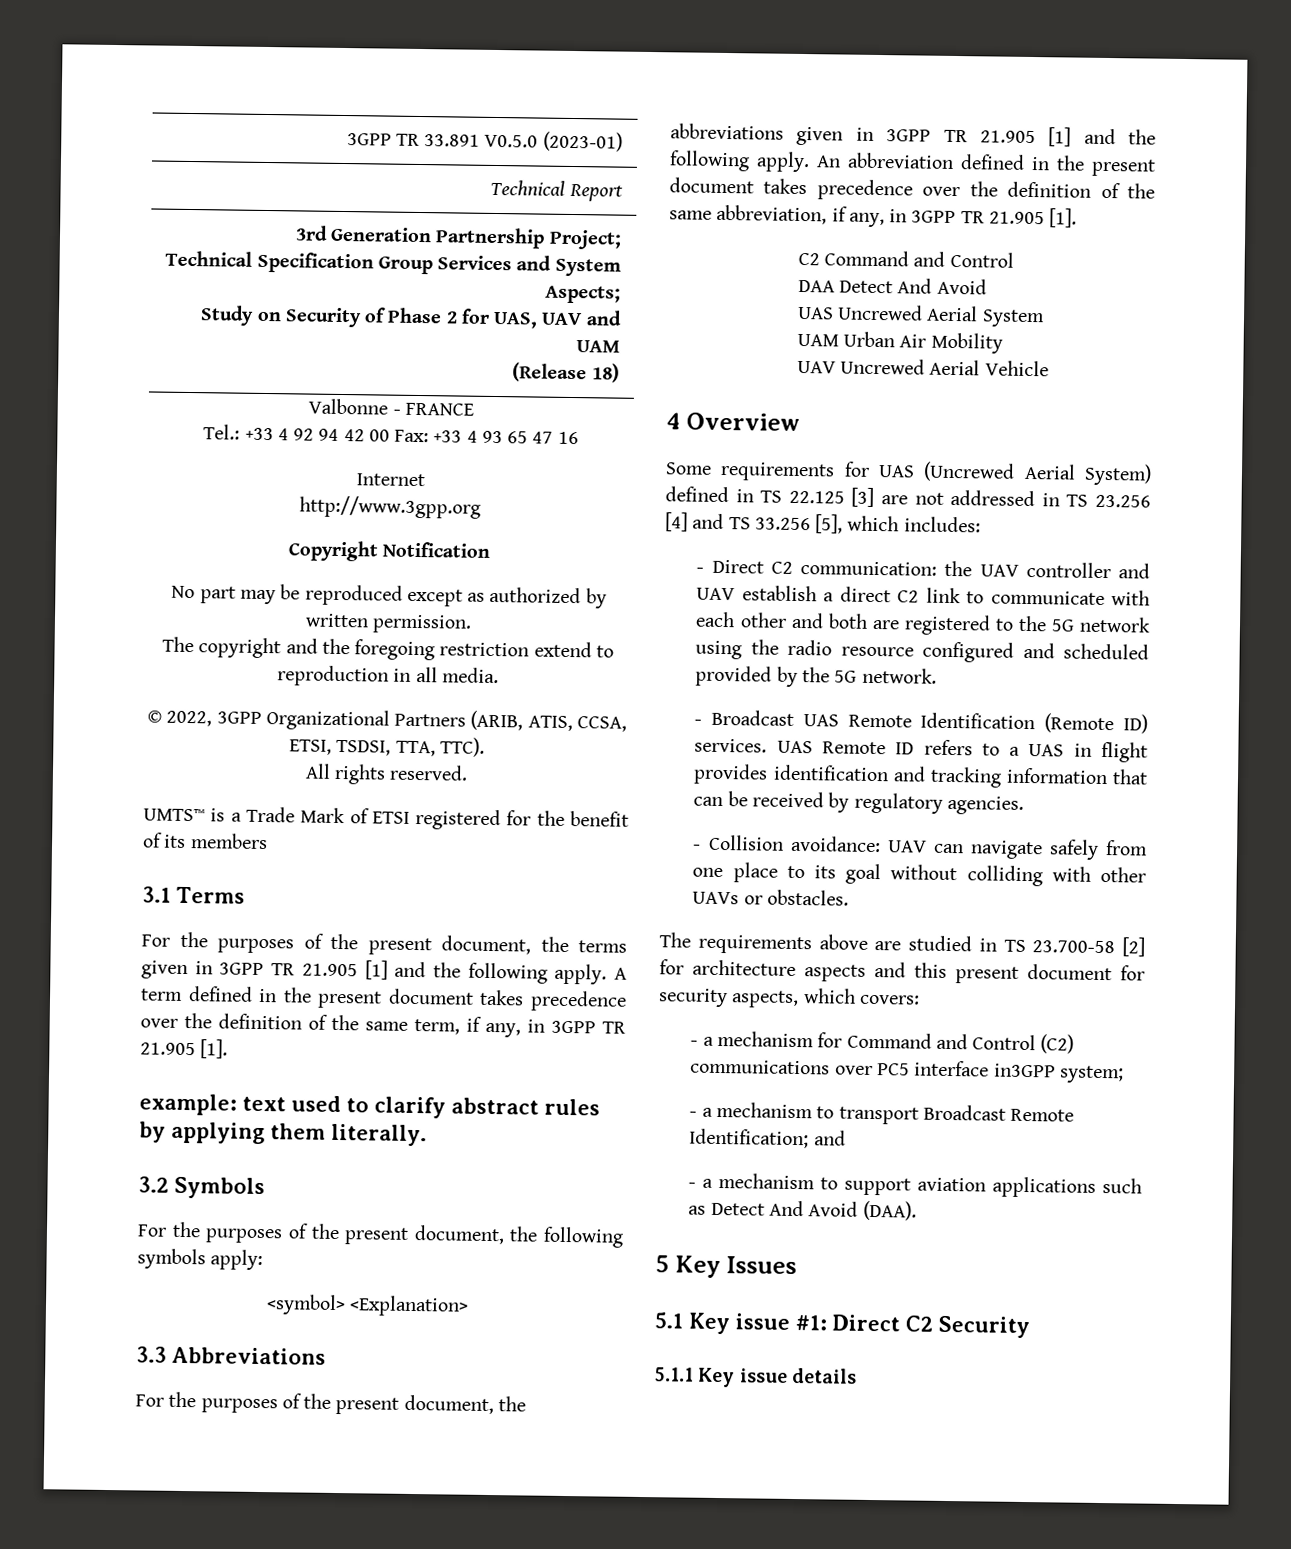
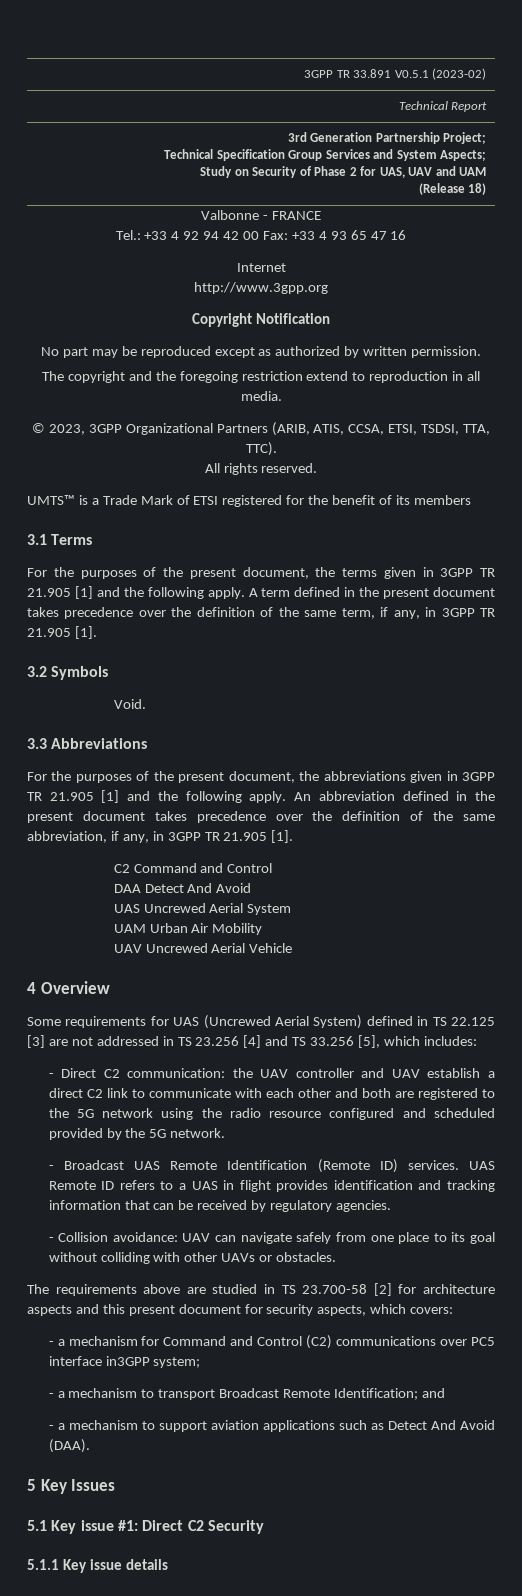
- 3GPP TR 33.891 V0.5.0 (2023-01)
+ 3GPP TR 33.891 V0.5.1 (2023-02)
- © 2022, 3GPP Organizational Partners (ARIB, ATIS, CCSA, ETSI, TSDSI, TTA, TTC).
+ © 2023, 3GPP Organizational Partners (ARIB, ATIS, CCSA, ETSI, TSDSI, TTA, TTC).
- example: text used to clarify abstract rules by applying them literally.
  3.2 Symbols
- For the purposes of the present document, the following symbols apply:
- <symbol> <Explanation>
+ Void.

